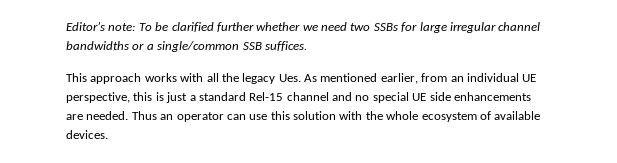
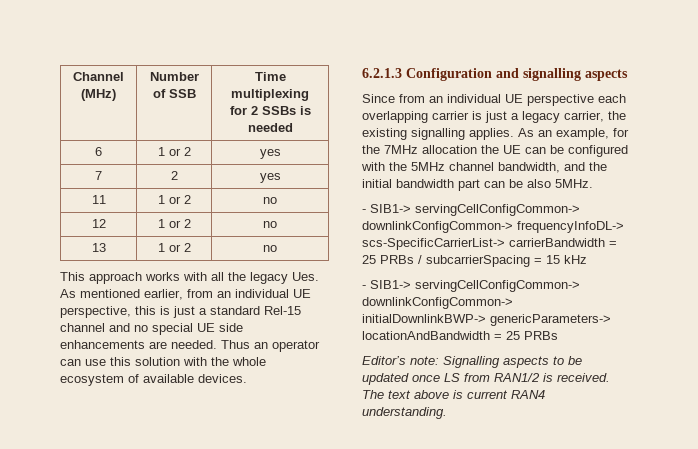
- Editor’s note: To be clarified further whether we need two SSBs for large irregular channel bandwidths or a single/common SSB suffices.
+ Channel (MHz) | Number of SSB | Time multiplexing for 2 SSBs is needed
+ 6 | 1 or 2 | yes
+ 7 | 2 | yes
+ 11 | 1 or 2 | no
+ 12 | 1 or 2 | no
+ 13 | 1 or 2 | no
+ 6.2.1.3 Configuration and signalling aspects
+ Since from an individual UE perspective each overlapping carrier is just a legacy carrier, the existing signalling applies. As an example, for the 7MHz allocation the UE can be configured with the 5MHz channel bandwidth, and the initial bandwidth part can be also 5MHz.
+ - SIB1-> servingCellConfigCommon-> downlinkConfigCommon-> frequencyInfoDL-> scs-SpecificCarrierList-> carrierBandwidth = 25 PRBs / subcarrierSpacing = 15 kHz
+ - SIB1-> servingCellConfigCommon-> downlinkConfigCommon-> initialDownlinkBWP-> genericParameters-> locationAndBandwidth = 25 PRBs
+ Editor’s note: Signalling aspects to be updated once LS from RAN1/2 is received. The text above is current RAN4 understanding.

